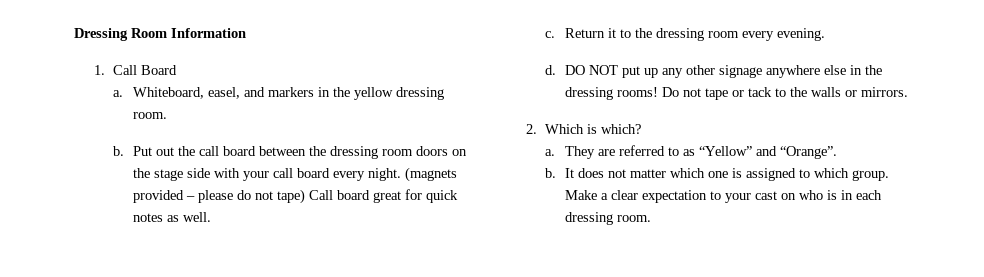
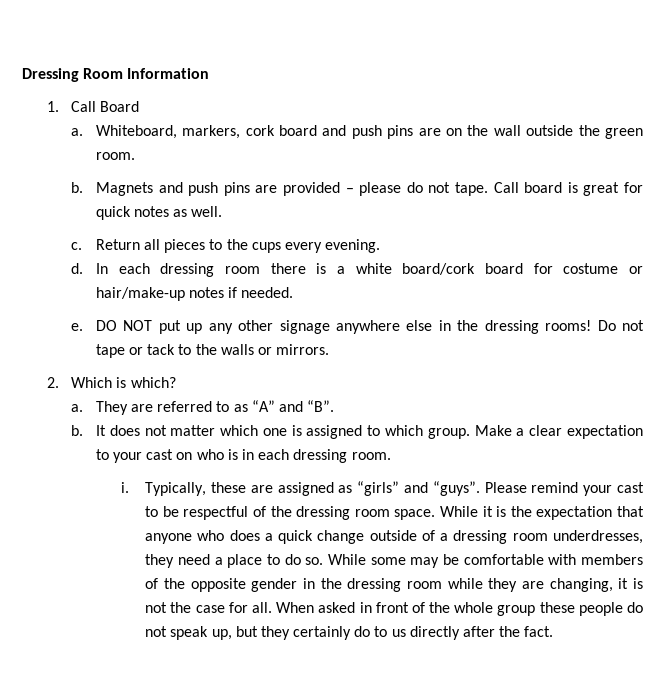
- Whiteboard, easel, and markers in the yellow dressing room.
- b. Put out the call board between the dressing room doors on the stage side with your call board every night. (magnets provided – please do not tape) Call board great for quick notes as well.
+ Whiteboard, markers, cork board and push pins are on the wall outside the green room.
+ b. Magnets and push pins are provided – please do not tape. Call board is great for quick notes as well.
- Return it to the dressing room every evening.
- d.
+ Return all pieces to the cups every evening.
+ d. In each dressing room there is a white board/cork board for costume or hair/make-up notes if needed.
+ e.
- They are referred to as “Yellow” and “Orange”.
+ They are referred to as “A” and “B”.
+ i. Typically, these are assigned as “girls” and “guys”. Please remind your cast to be respectful of the dressing room space. While it is the expectation that anyone who does a quick change outside of a dressing room underdresses, they need a place to do so. While some may be comfortable with members of the opposite gender in the dressing room while they are changing, it is not the case for all. When asked in front of the whole group these people do not speak up, but they certainly do to us directly after the fact.

